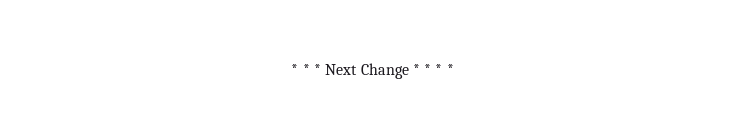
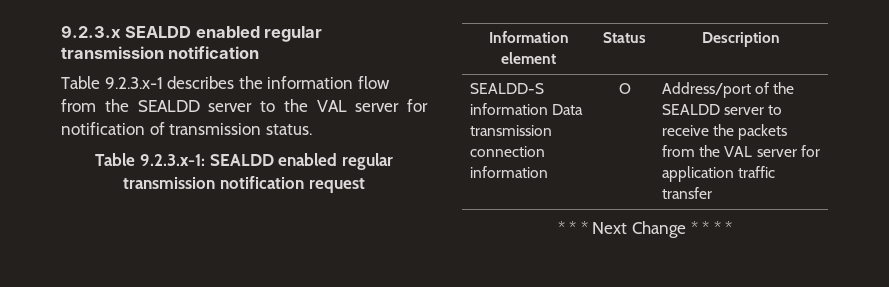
+ 9.2.3.x SEALDD enabled regular transmission notification
+ Table 9.2.3.x-1 describes the information flow from the SEALDD server to the VAL server for notification of transmission status.
+ Table 9.2.3.x-1: SEALDD enabled regular transmission notification request
+ Information element | Status | Description
+ SEALDD-S information Data transmission connection information | O | Address/port of the SEALDD server to receive the packets from the VAL server for application traffic transfer

